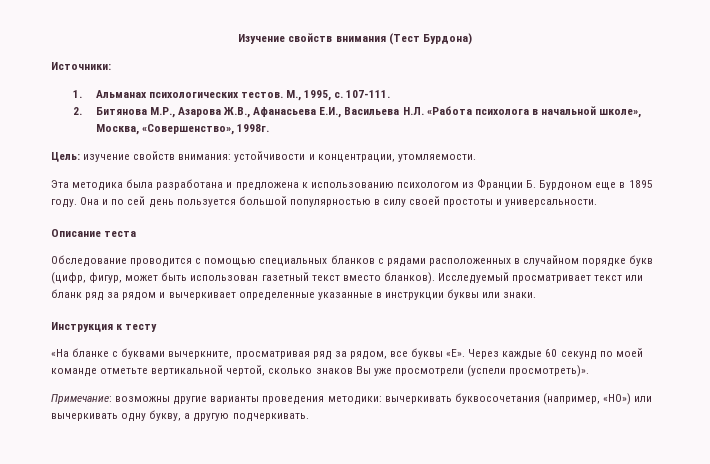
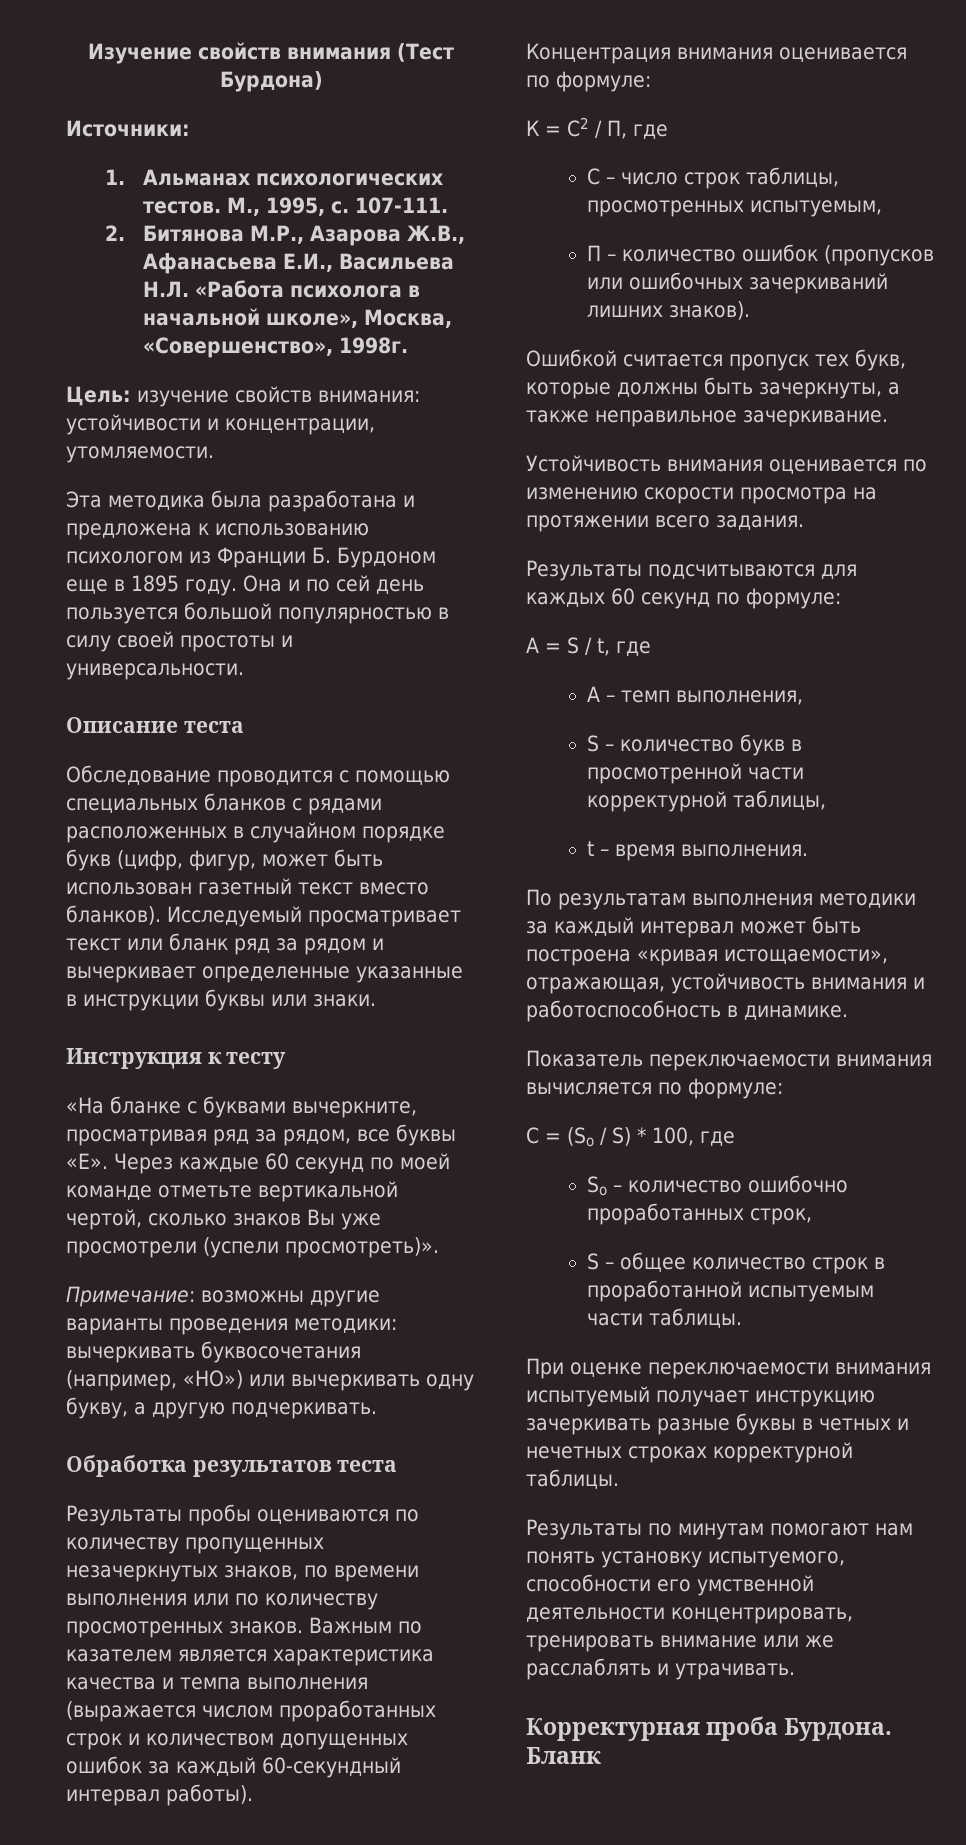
+ Обработка результатов теста
+ Результаты пробы оцениваются по количеству пропущенных незачеркнутых знаков, по времени выполнения или по количеству просмотренных знаков. Важным по казателем является характеристика качества и темпа выполнения (выражается числом проработанных строк и количеством допущенных ошибок за каждый 60-секундный интервал работы).
+ Концентрация внимания оценивается по формуле:
+ К = С2 / П, где
+ С – число строк таблицы, просмотренных испытуемым,
+ П – количество ошибок (пропусков или ошибочных зачеркиваний лишних знаков).
+ Ошибкой считается пропуск тех букв, которые должны быть зачеркнуты, а также неправильное зачеркивание.
+ Устойчивость внимания оценивается по изменению скорости просмотра на протяжении всего задания.
+ Результаты подсчитываются для каждых 60 секунд по формуле:
+ A = S / t, где
+ А – темп выполнения,
+ S – количество букв в просмотренной части корректурной таблицы,
+ t – время выполнения.
+ По результатам выполнения методики за каждый интервал может быть построена «кривая истощаемости», отражающая, устойчивость внимания и работоспособность в динамике.
+ Показатель переключаемости внимания вычисляется по формуле:
+ С = (So / S) * 100, где
+ So – количество ошибочно проработанных строк,
+ S – общее количество строк в проработанной испытуемым части таблицы.
+ При оценке переключаемости внимания испытуемый получает инструкцию зачеркивать разные буквы в четных и нечетных строках корректурной таблицы.
+ Результаты по минутам помогают нам понять установку испытуемого, способности его умственной деятельности концентрировать, тренировать внимание или же расслаблять и утрачивать.
+ Корректурная проба Бурдона. Бланк

